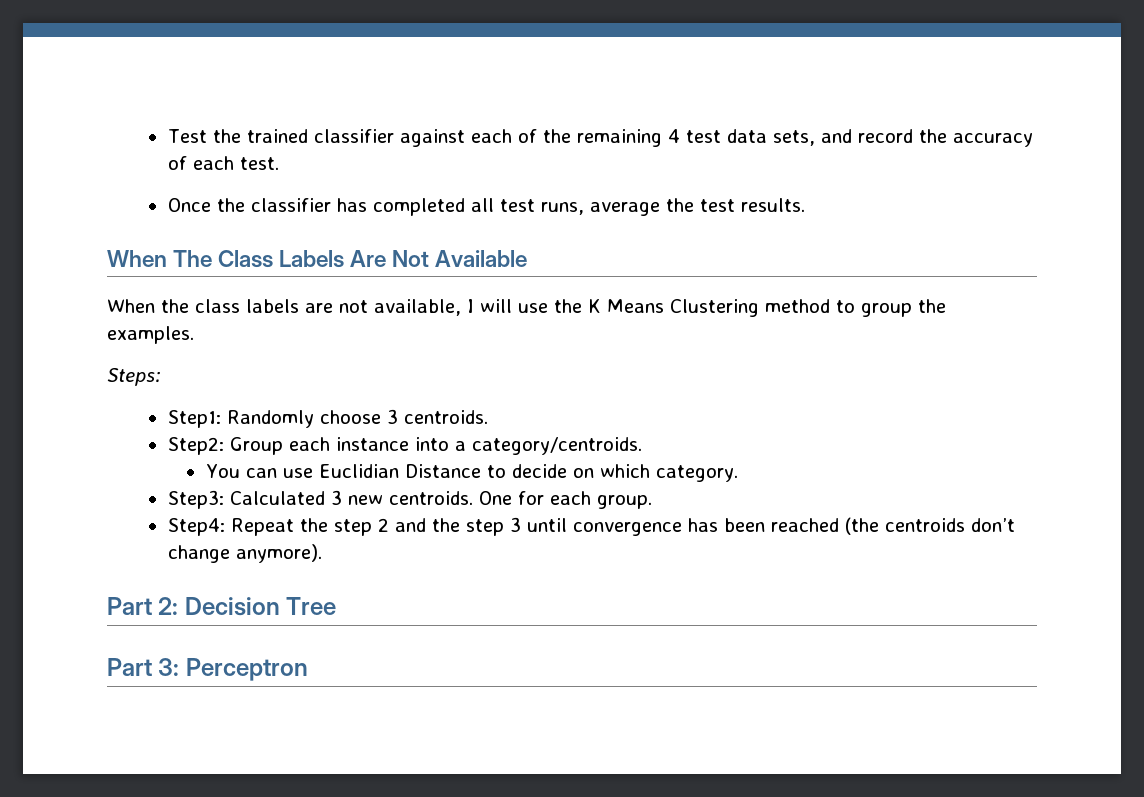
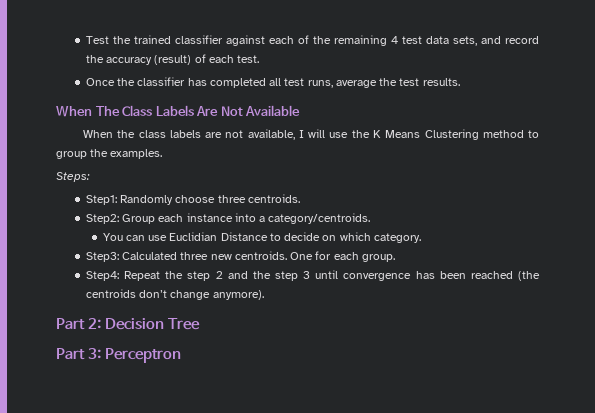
- Test the trained classifier against each of the remaining 4 test data sets, and record the accuracy of each test.
+ Test the trained classifier against each of the remaining 4 test data sets, and record the accuracy (result) of each test.
- Step1: Randomly choose 3 centroids.
+ Step1: Randomly choose three centroids.
- Step3: Calculated 3 new centroids.
+ Step3: Calculated three new centroids.

